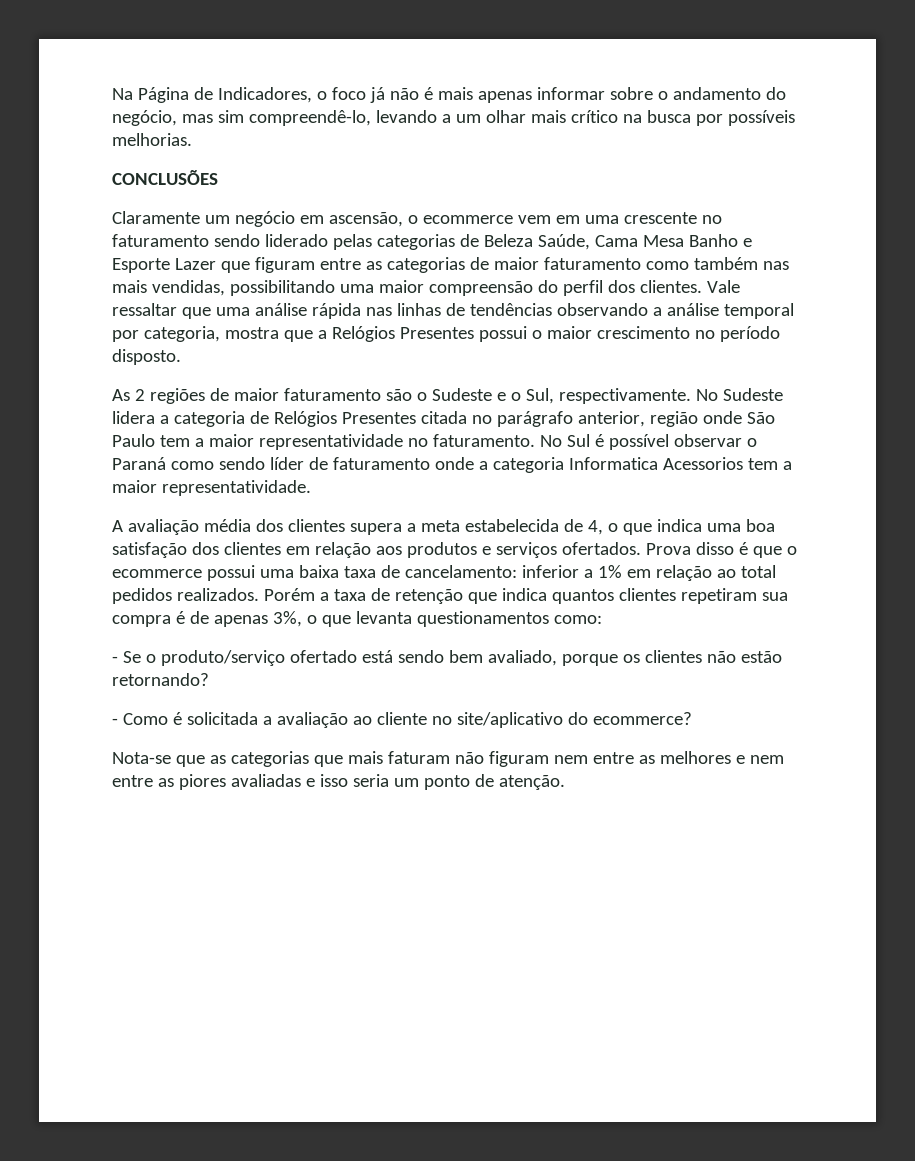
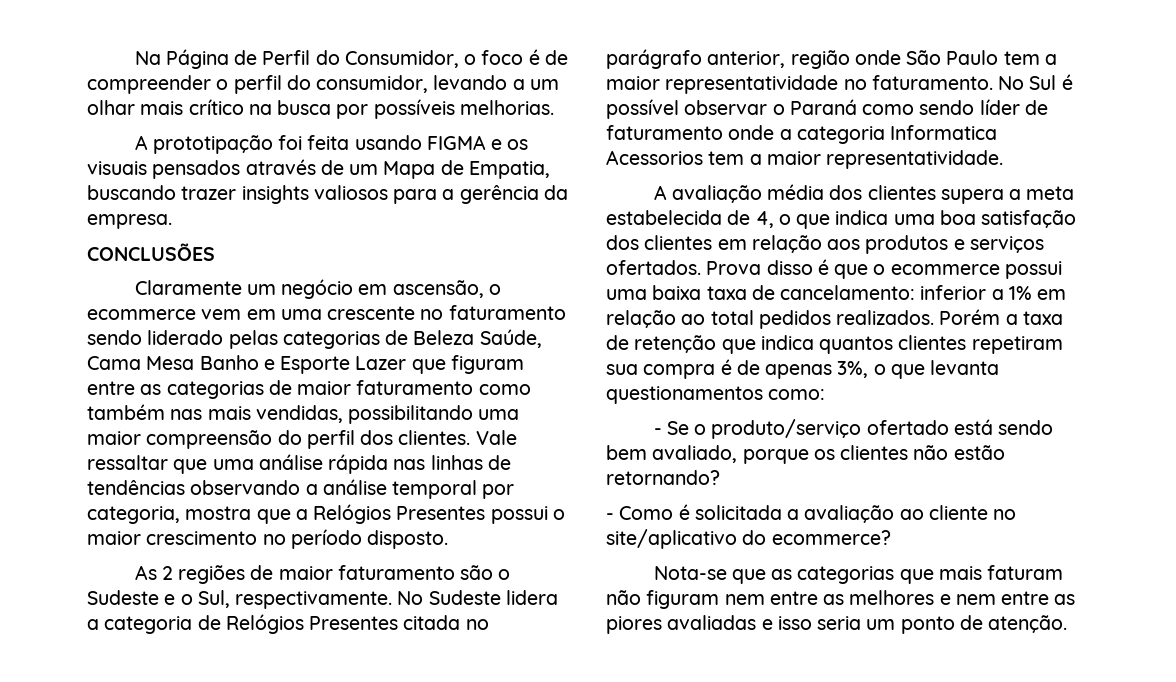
- Na Página de Indicadores, o foco já não é mais apenas informar sobre o andamento do negócio, mas sim compreendê-lo, levando a um olhar mais crítico na busca por possíveis melhorias.
+ Na Página de Perfil do Consumidor, o foco é de compreender o perfil do consumidor, levando a um olhar mais crítico na busca por possíveis melhorias.
+ A prototipação foi feita usando FIGMA e os visuais pensados através de um Mapa de Empatia, buscando trazer insights valiosos para a gerência da empresa.

